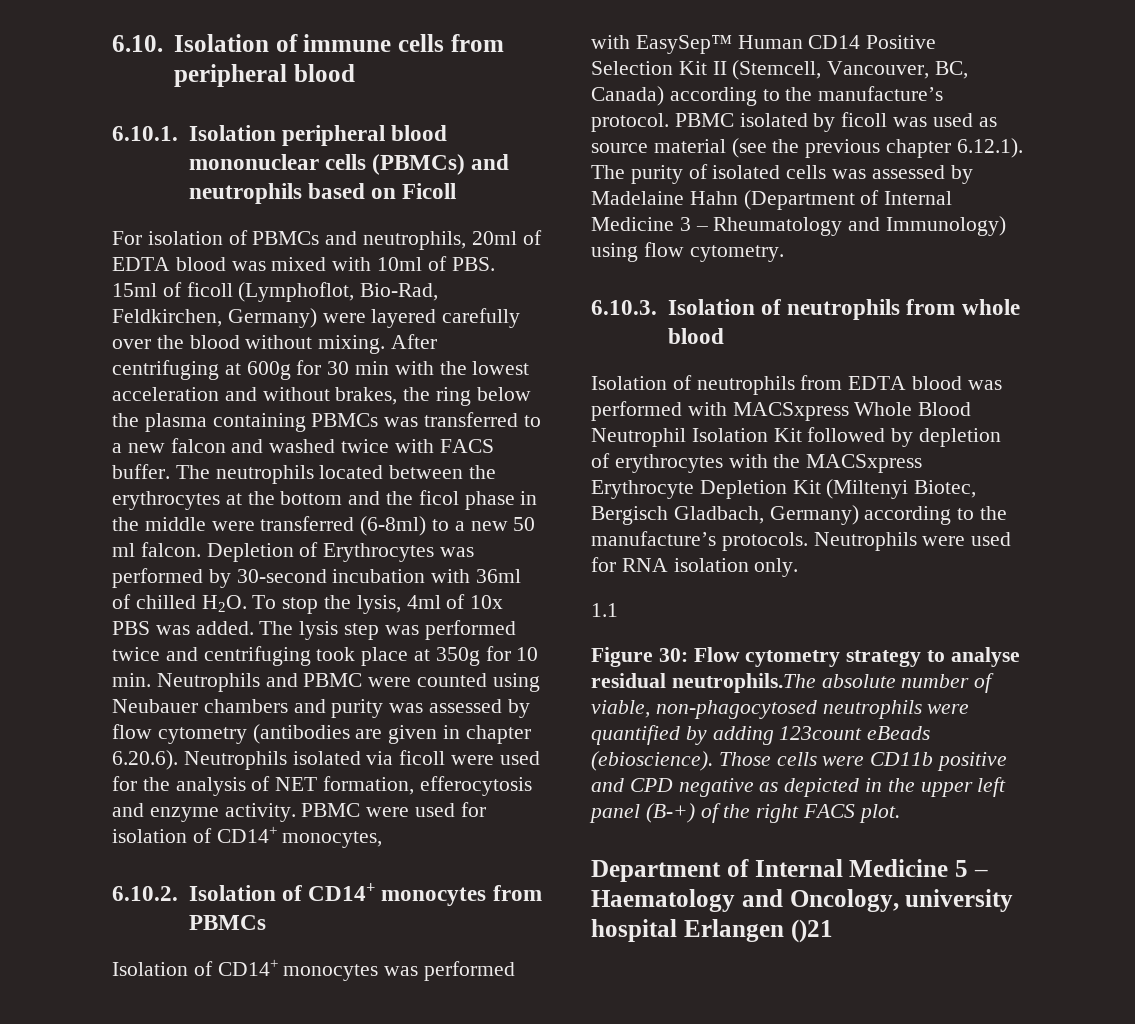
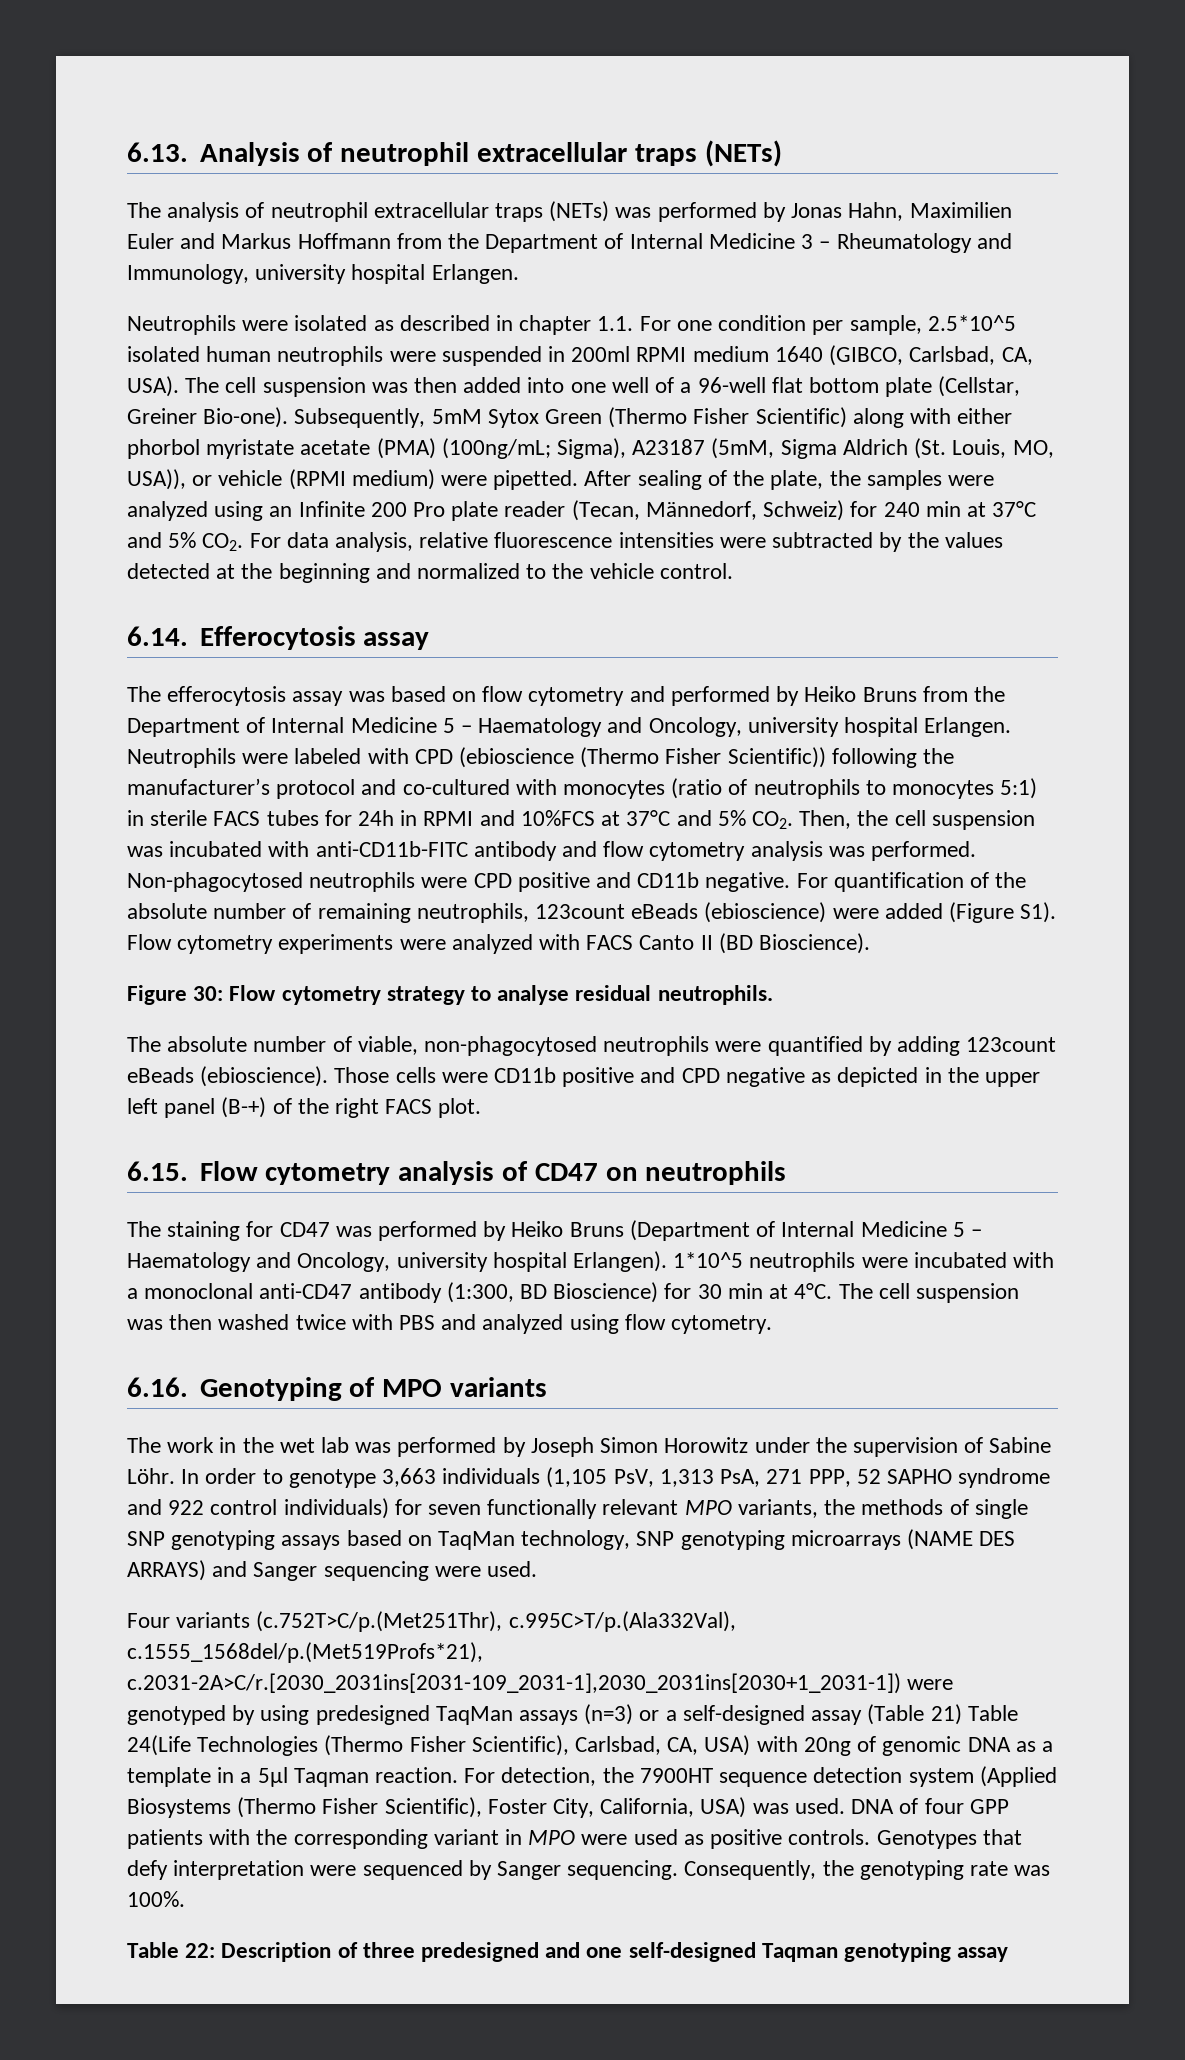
- 6.10. Isolation of immune cells from peripheral blood
- 6.10.1. Isolation peripheral blood mononuclear cells (PBMCs) and neutrophils based on Ficoll
- For isolation of PBMCs and neutrophils, 20ml of EDTA blood was mixed with 10ml of PBS. 15ml of ficoll (Lymphoflot, Bio-Rad, Feldkirchen, Germany) were layered carefully over the blood without mixing. After centrifuging at 600g for 30 min with the lowest acceleration and without brakes, the ring below the plasma containing PBMCs was transferred to a new falcon and washed twice with FACS buffer. The neutrophils located between the erythrocytes at the bottom and the ficol phase in the middle were transferred (6-8ml) to a new 50 ml falcon. Depletion of Erythrocytes was performed by 30-second incubation with 36ml of chilled H2O. To stop the lysis, 4ml of 10x PBS was added. The lysis step was performed twice and centrifuging took place at 350g for 10 min. Neutrophils and PBMC were counted using Neubauer chambers and purity was assessed by flow cytometry (antibodies are given in chapter 6.20.6). Neutrophils isolated via ficoll were used for the analysis of NET formation, efferocytosis and enzyme activity. PBMC were used for isolation of CD14+ monocytes,
- 6.10.2. Isolation of CD14+ monocytes from PBMCs
- Isolation of CD14+ monocytes was performed with EasySep™ Human CD14 Positive Selection Kit II (Stemcell, Vancouver, BC, Canada) according to the manufacture’s protocol. PBMC isolated by ficoll was used as source material (see the previous chapter 6.12.1). The purity of isolated cells was assessed by Madelaine Hahn (Department of Internal Medicine 3 – Rheumatology and Immunology) using flow cytometry.
- 6.10.3. Isolation of neutrophils from whole blood
- Isolation of neutrophils from EDTA blood was performed with MACSxpress Whole Blood Neutrophil Isolation Kit followed by depletion of erythrocytes with the MACSxpress Erythrocyte Depletion Kit (Miltenyi Biotec, Bergisch Gladbach, Germany) according to the manufacture’s protocols. Neutrophils were used for RNA isolation only.
- 1.1
+ 6.13. Analysis of neutrophil extracellular traps (NETs)
+ The analysis of neutrophil extracellular traps (NETs) was performed by Jonas Hahn, Maximilien Euler and Markus Hoffmann from the Department of Internal Medicine 3 – Rheumatology and Immunology, university hospital Erlangen.
+ Neutrophils were isolated as described in chapter 1.1. For one condition per sample, 2.5*10^5 isolated human neutrophils were suspended in 200ml RPMI medium 1640 (GIBCO, Carlsbad, CA, USA). The cell suspension was then added into one well of a 96-well flat bottom plate (Cellstar, Greiner Bio-one). Subsequently, 5mM Sytox Green (Thermo Fisher Scientific) along with either phorbol myristate acetate (PMA) (100ng/mL; Sigma), A23187 (5mM, Sigma Aldrich (St. Louis, MO, USA)), or vehicle (RPMI medium) were pipetted. After sealing of the plate, the samples were analyzed using an Infinite 200 Pro plate reader (Tecan, Männedorf, Schweiz) for 240 min at 37°C and 5% CO2. For data analysis, relative fluorescence intensities were subtracted by the values detected at the beginning and normalized to the vehicle control.
+ 6.14. Efferocytosis assay
+ The efferocytosis assay was based on flow cytometry and performed by Heiko Bruns from the Department of Internal Medicine 5 – Haematology and Oncology, university hospital Erlangen. Neutrophils were labeled with CPD (ebioscience (Thermo Fisher Scientific)) following the manufacturer’s protocol and co-cultured with monocytes (ratio of neutrophils to monocytes 5:1) in sterile FACS tubes for 24h in RPMI and 10%FCS at 37°C and 5% CO2. Then, the cell suspension was incubated with anti-CD11b-FITC antibody and flow cytometry analysis was performed. Non-phagocytosed neutrophils were CPD positive and CD11b negative. For quantification of the absolute number of remaining neutrophils, 123count eBeads (ebioscience) were added (Figure S1). Flow cytometry experiments were analyzed with FACS Canto II (BD Bioscience).
- Figure 30: Flow cytometry strategy to analyse residual neutrophils.The absolute number of viable, non-phagocytosed neutrophils were quantified by adding 123count eBeads (ebioscience).
+ Figure 30: Flow cytometry strategy to analyse residual neutrophils.
+ The absolute number of viable, non-phagocytosed neutrophils were quantified by adding 123count eBeads (ebioscience).
- Department of Internal Medicine 5 – Haematology and Oncology, university hospital Erlangen ()21
+ 6.15. Flow cytometry analysis of CD47 on neutrophils
+ The staining for CD47 was performed by Heiko Bruns (Department of Internal Medicine 5 – Haematology and Oncology, university hospital Erlangen). 1*10^5 neutrophils were incubated with a monoclonal anti-CD47 antibody (1:300, BD Bioscience) for 30 min at 4°C. The cell suspension was then washed twice with PBS and analyzed using flow cytometry.
+ 6.16. Genotyping of MPO variants
+ The work in the wet lab was performed by Joseph Simon Horowitz under the supervision of Sabine Löhr. In order to genotype 3,663 individuals (1,105 PsV, 1,313 PsA, 271 PPP, 52 SAPHO syndrome and 922 control individuals) for seven functionally relevant MPO variants, the methods of single SNP genotyping assays based on TaqMan technology, SNP genotyping microarrays (NAME DES ARRAYS) and Sanger sequencing were used.
+ Four variants (c.752T>C/p.(Met251Thr), c.995C>T/p.(Ala332Val), c.1555_1568del/p.(Met519Profs*21), c.2031-2A>C/r.[2030_2031ins[2031-109_2031-1],2030_2031ins[2030+1_2031-1]) were genotyped by using predesigned TaqMan assays (n=3) or a self-designed assay (Table 21) Table 24(Life Technologies (Thermo Fisher Scientific), Carlsbad, CA, USA) with 20ng of genomic DNA as a template in a 5µl Taqman reaction. For detection, the 7900HT sequence detection system (Applied Biosystems (Thermo Fisher Scientific), Foster City, California, USA) was used. DNA of four GPP patients with the corresponding variant in MPO were used as positive controls. Genotypes that defy interpretation were sequenced by Sanger sequencing. Consequently, the genotyping rate was 100%.
+ Table 22: Description of three predesigned and one self-designed Taqman genotyping assay

